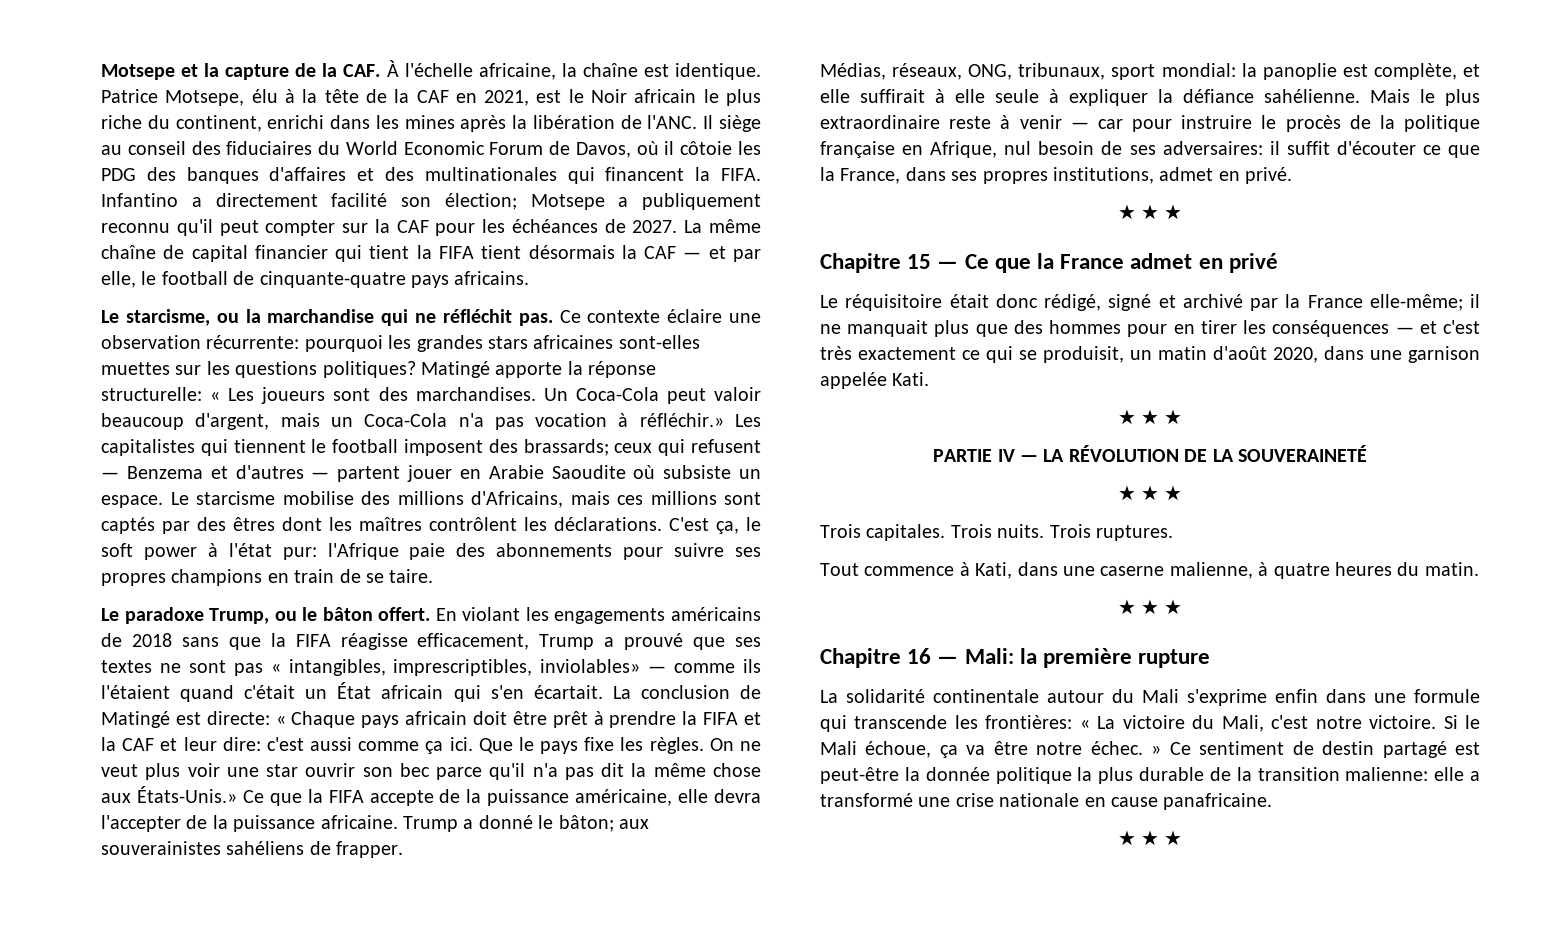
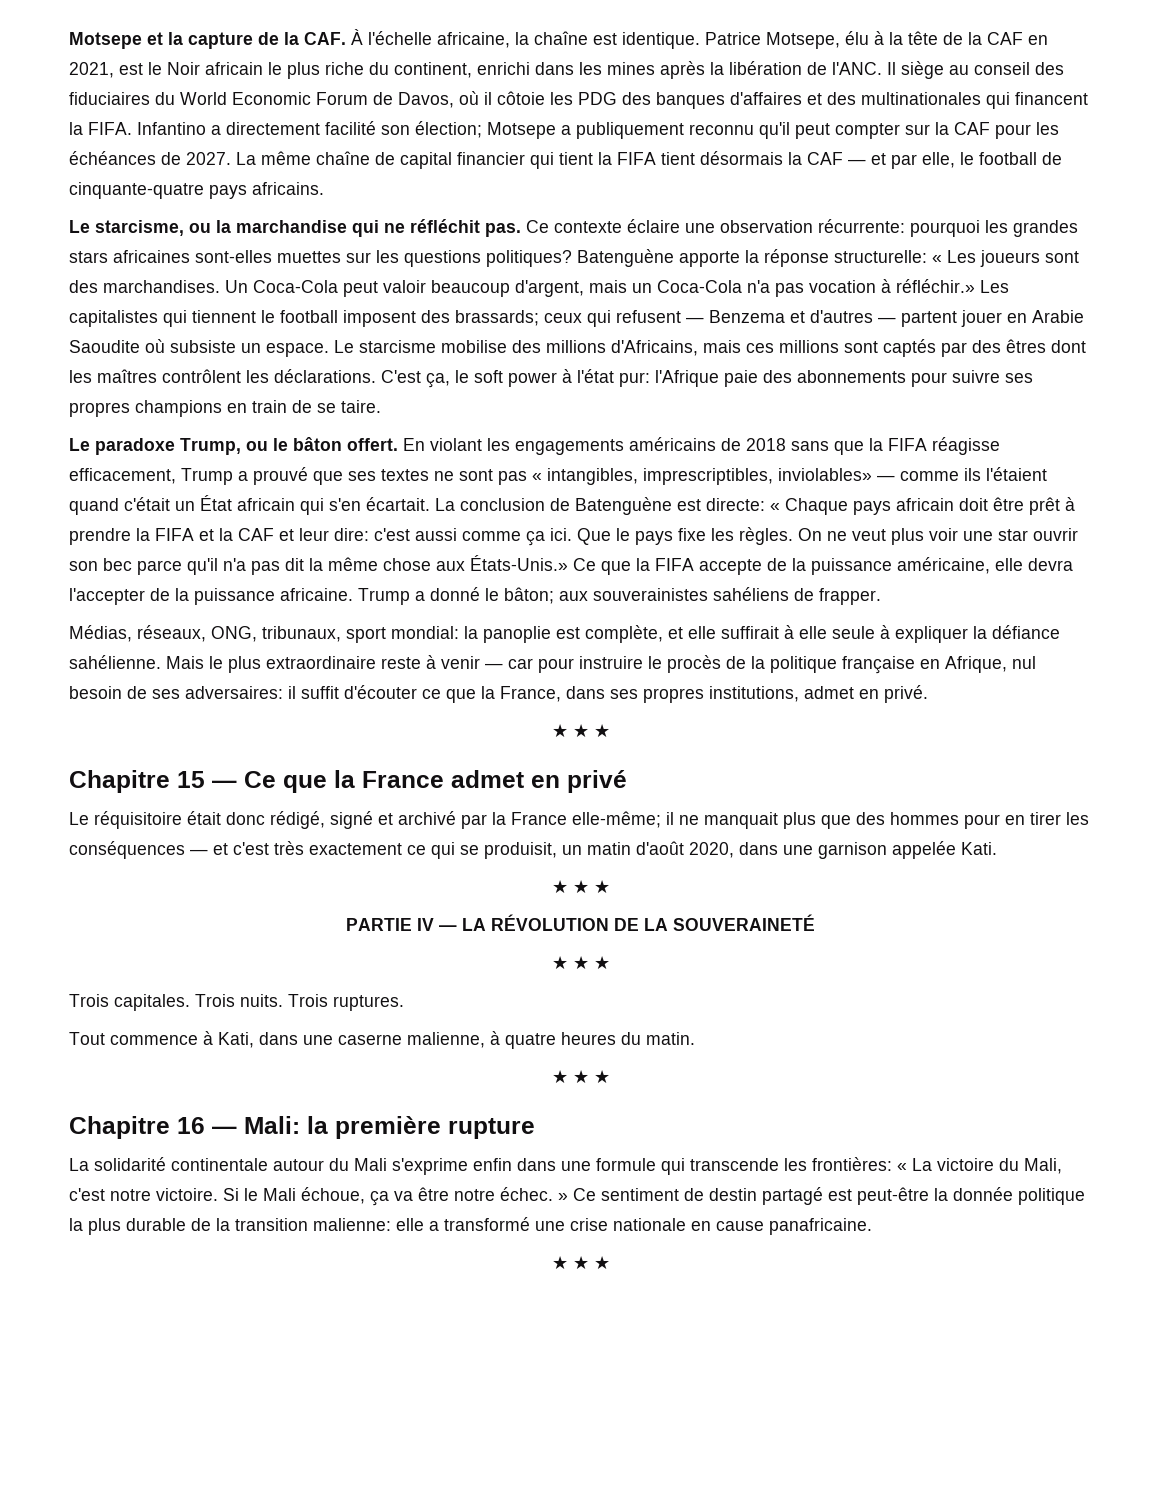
- Matingé apporte la réponse structurelle: « Les joueurs sont des marchandises.
+ Batenguène apporte la réponse structurelle: « Les joueurs sont des marchandises.
- La conclusion de Matingé est directe: « Chaque pays africain doit être prêt à prendre la FIFA et la CAF et leur dire: c'est aussi comme ça ici.
+ La conclusion de Batenguène est directe: « Chaque pays africain doit être prêt à prendre la FIFA et la CAF et leur dire: c'est aussi comme ça ici.

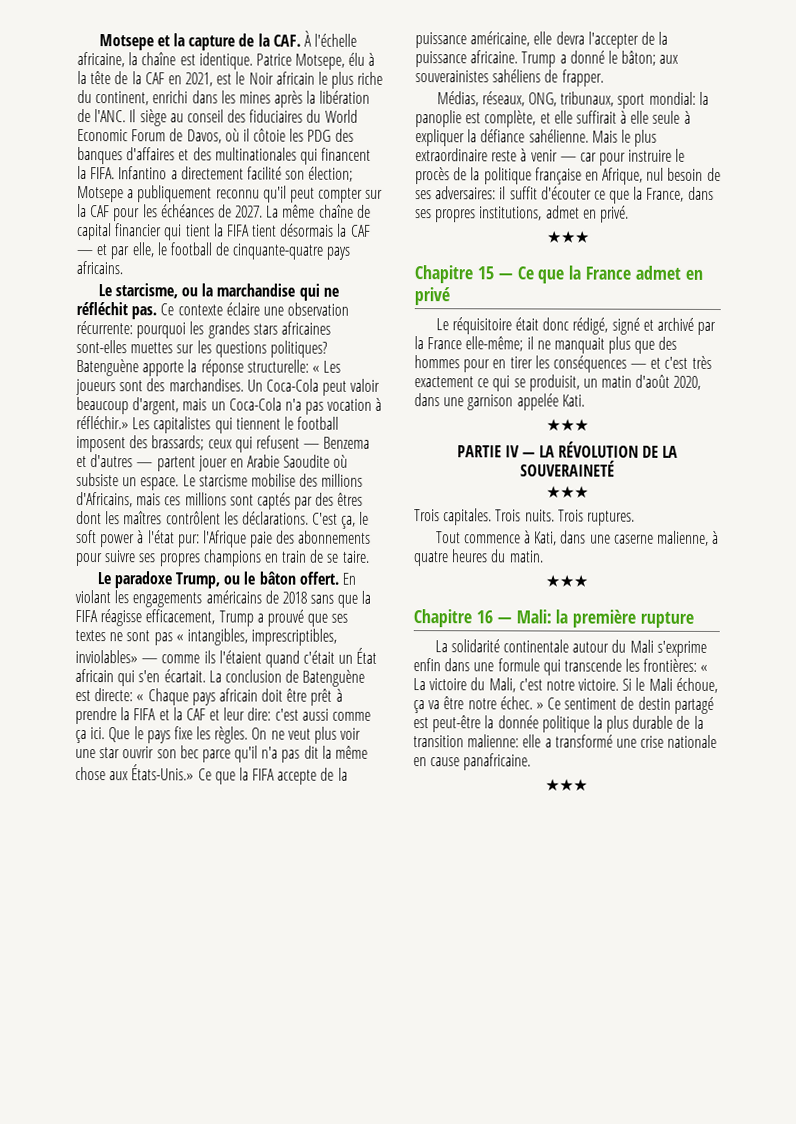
  Mais le plus extraordinaire reste à venir — car pour instruire le procès de la politique française en Afrique, nul besoin de ses adversaires: il suffit d'écouter ce que la France, dans ses propres institutions, admet en privé.
- ★ ★ ★
+ ★★★
  Le réquisitoire était donc rédigé, signé et archivé par la France elle-même; il ne manquait plus que des hommes pour en tirer les conséquences — et c'est très exactement ce qui se produisit, un matin d'août 2020, dans une garnison appelée Kati.
- ★ ★ ★
+ ★★★
  PARTIE IV — LA RÉVOLUTION DE LA SOUVERAINETÉ
- ★ ★ ★
+ ★★★
  Tout commence à Kati, dans une caserne malienne, à quatre heures du matin.
- ★ ★ ★
+ ★★★
  Si le Mali échoue, ça va être notre échec. » Ce sentiment de destin partagé est peut-être la donnée politique la plus durable de la transition malienne: elle a transformé une crise nationale en cause panafricaine.
- ★ ★ ★
+ ★★★

